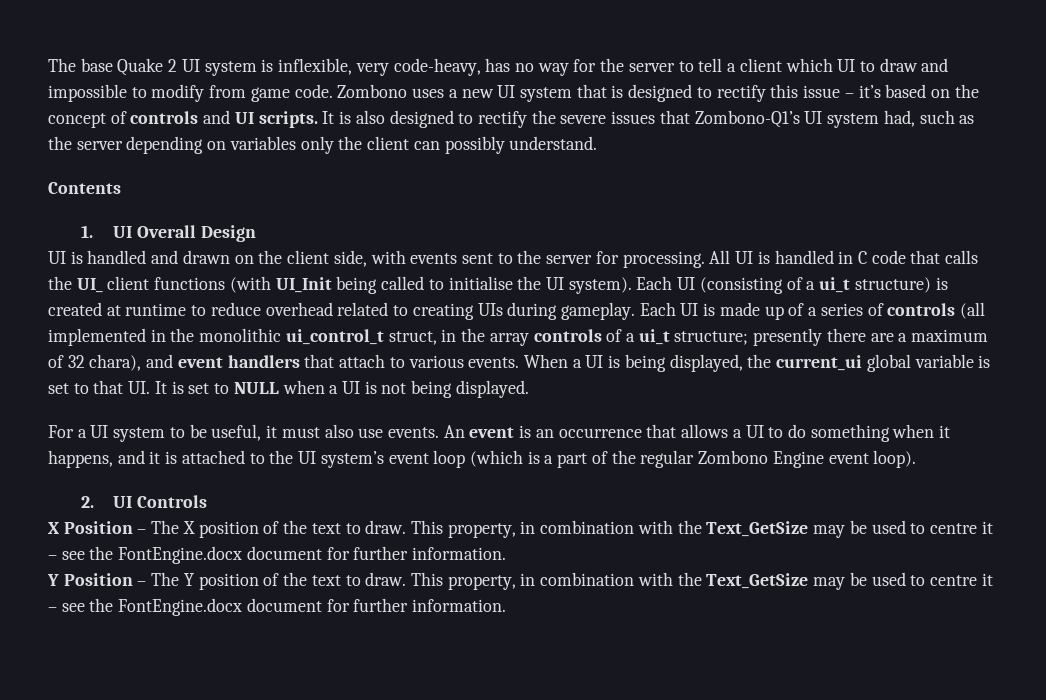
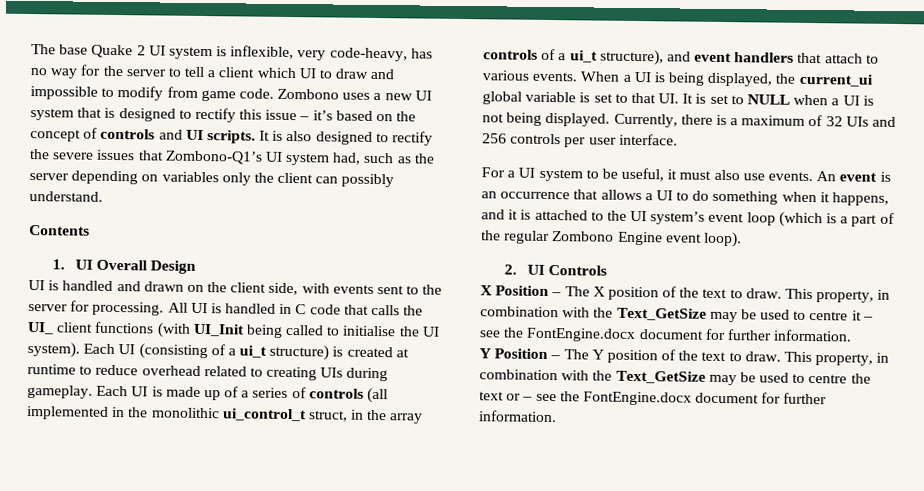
- Each UI is made up of a series of controls (all implemented in the monolithic ui_control_t struct, in the array controls of a ui_t structure; presently there are a maximum of 32 chara), and event handlers that attach to various events.
+ Each UI is made up of a series of controls (all implemented in the monolithic ui_control_t struct, in the array controls of a ui_t structure), and event handlers that attach to various events.
+ Currently, there is a maximum of 32 UIs and 256 controls per user interface.
- Y Position – The Y position of the text to draw. This property, in combination with the Text_GetSize may be used to centre it – see the FontEngine.docx document for further information.
+ Y Position – The Y position of the text to draw. This property, in combination with the Text_GetSize may be used to centre the text or – see the FontEngine.docx document for further information.

